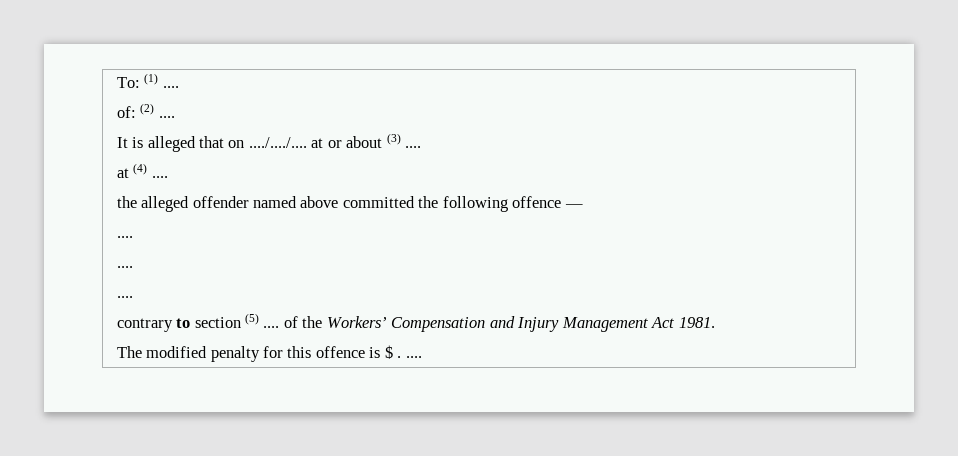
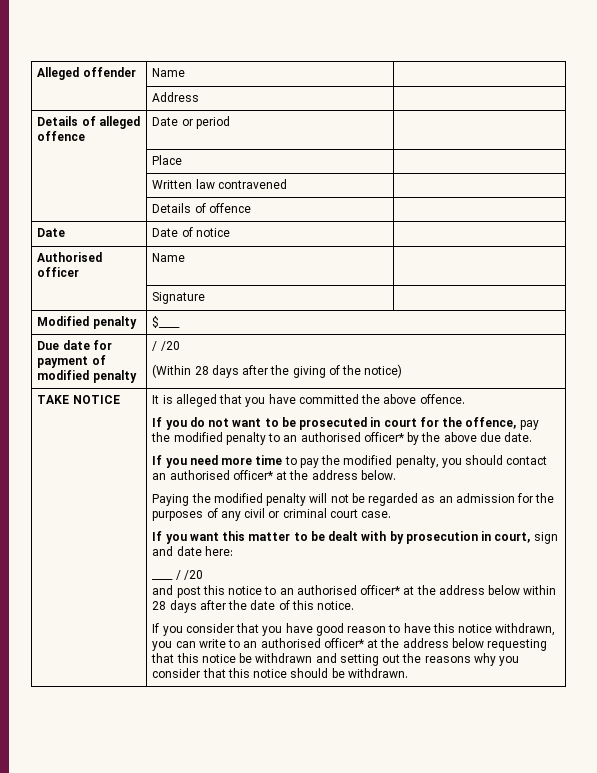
- To: (1) ....
- of: (2) ....
- It is alleged that on ..../..../.... at or about (3) ....
- at (4) ....
- the alleged offender named above committed the following offence —
- ....
- ....
- ....
- contrary to section (5) .... of the Workers’ Compensation and Injury Management Act 1981.
- The modified penalty for this offence is $ . ....
+ Alleged offender | Name |
+ | Address |
+ Details of alleged offence | Date or period |
+ | Place |
+ | Written law contravened |
+ | Details of offence |
+ Date | Date of notice |
+ Authorised officer | Name |
+ | Signature |
+ Modified penalty | $____
+ Due date for payment of modified penalty | / /20
+ (Within 28 days after the giving of the notice)
+ TAKE NOTICE | It is alleged that you have committed the above offence.
+ If you do not want to be prosecuted in court for the offence, pay the modified penalty to an authorised officer* by the above due date.
+ If you need more time to pay the modified penalty, you should contact an authorised officer* at the address below.
+ Paying the modified penalty will not be regarded as an admission for the purposes of any civil or criminal court case.
+ If you want this matter to be dealt with by prosecution in court, sign and date here:
+ ____ / /20
+ and post this notice to an authorised officer* at the address below within 28 days after the date of this notice.
+ If you consider that you have good reason to have this notice withdrawn, you can write to an authorised officer* at the address below requesting that this notice be withdrawn and setting out the reasons why you consider that this notice should be withdrawn.

